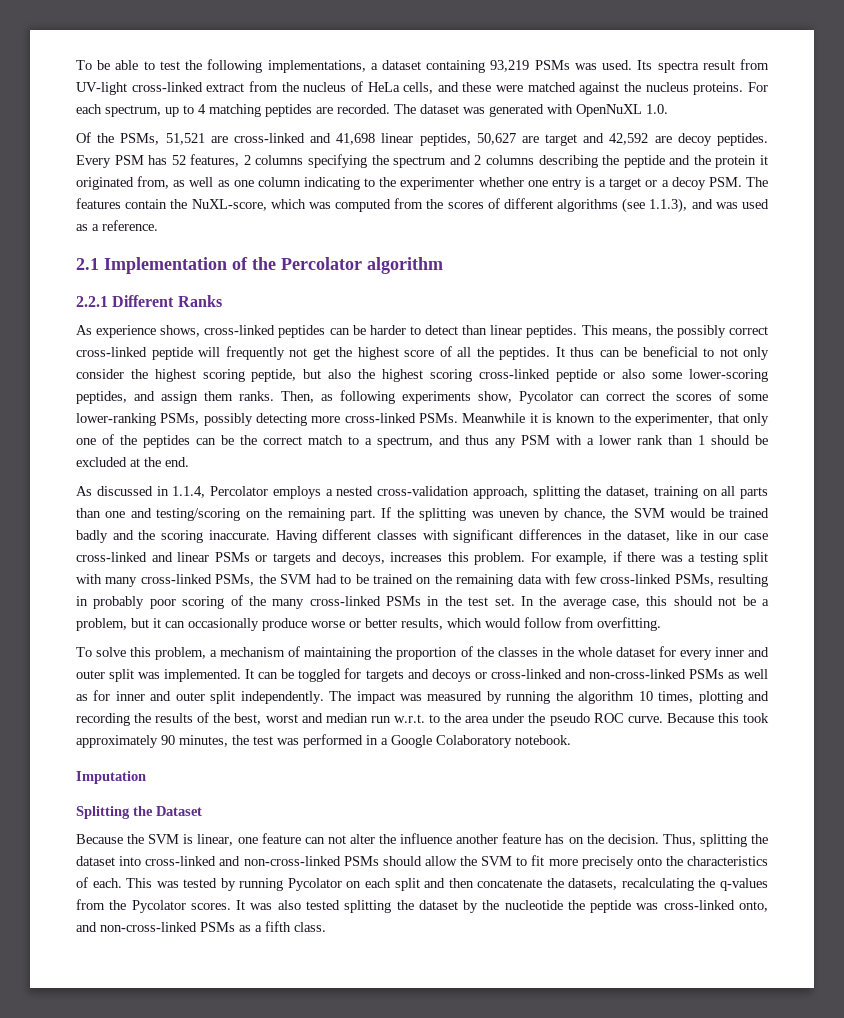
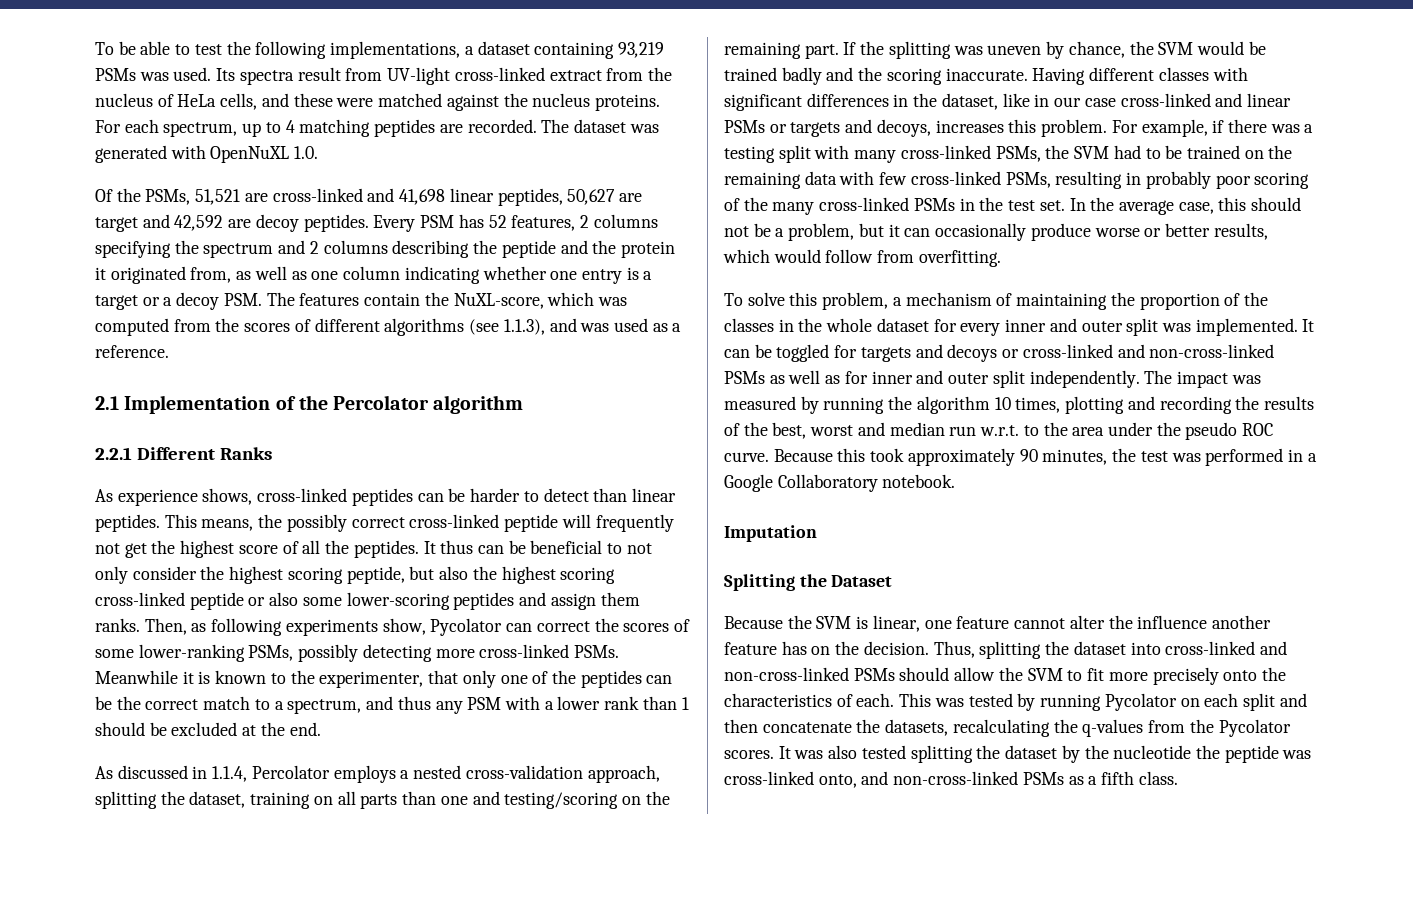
- Every PSM has 52 features, 2 columns specifying the spectrum and 2 columns describing the peptide and the protein it originated from, as well as one column indicating to the experimenter whether one entry is a target or a decoy PSM. The features contain the NuXL-score, which was computed from the scores of different algorithms (see 1.1.3), and was used as a reference.
+ Every PSM has 52 features, 2 columns specifying the spectrum and 2 columns describing the peptide and the protein it originated from, as well as one column indicating whether one entry is a target or a decoy PSM. The features contain the NuXL-score, which was computed from the scores of different algorithms (see 1.1.3), and was used as a reference.
- It thus can be beneficial to not only consider the highest scoring peptide, but also the highest scoring cross-linked peptide or also some lower-scoring peptides, and assign them ranks.
+ It thus can be beneficial to not only consider the highest scoring peptide, but also the highest scoring cross-linked peptide or also some lower-scoring peptides and assign them ranks.
- Because this took approximately 90 minutes, the test was performed in a Google Colaboratory notebook.
+ Because this took approximately 90 minutes, the test was performed in a Google Collaboratory notebook.
- Because the SVM is linear, one feature can not alter the influence another feature has on the decision.
+ Because the SVM is linear, one feature cannot alter the influence another feature has on the decision.

